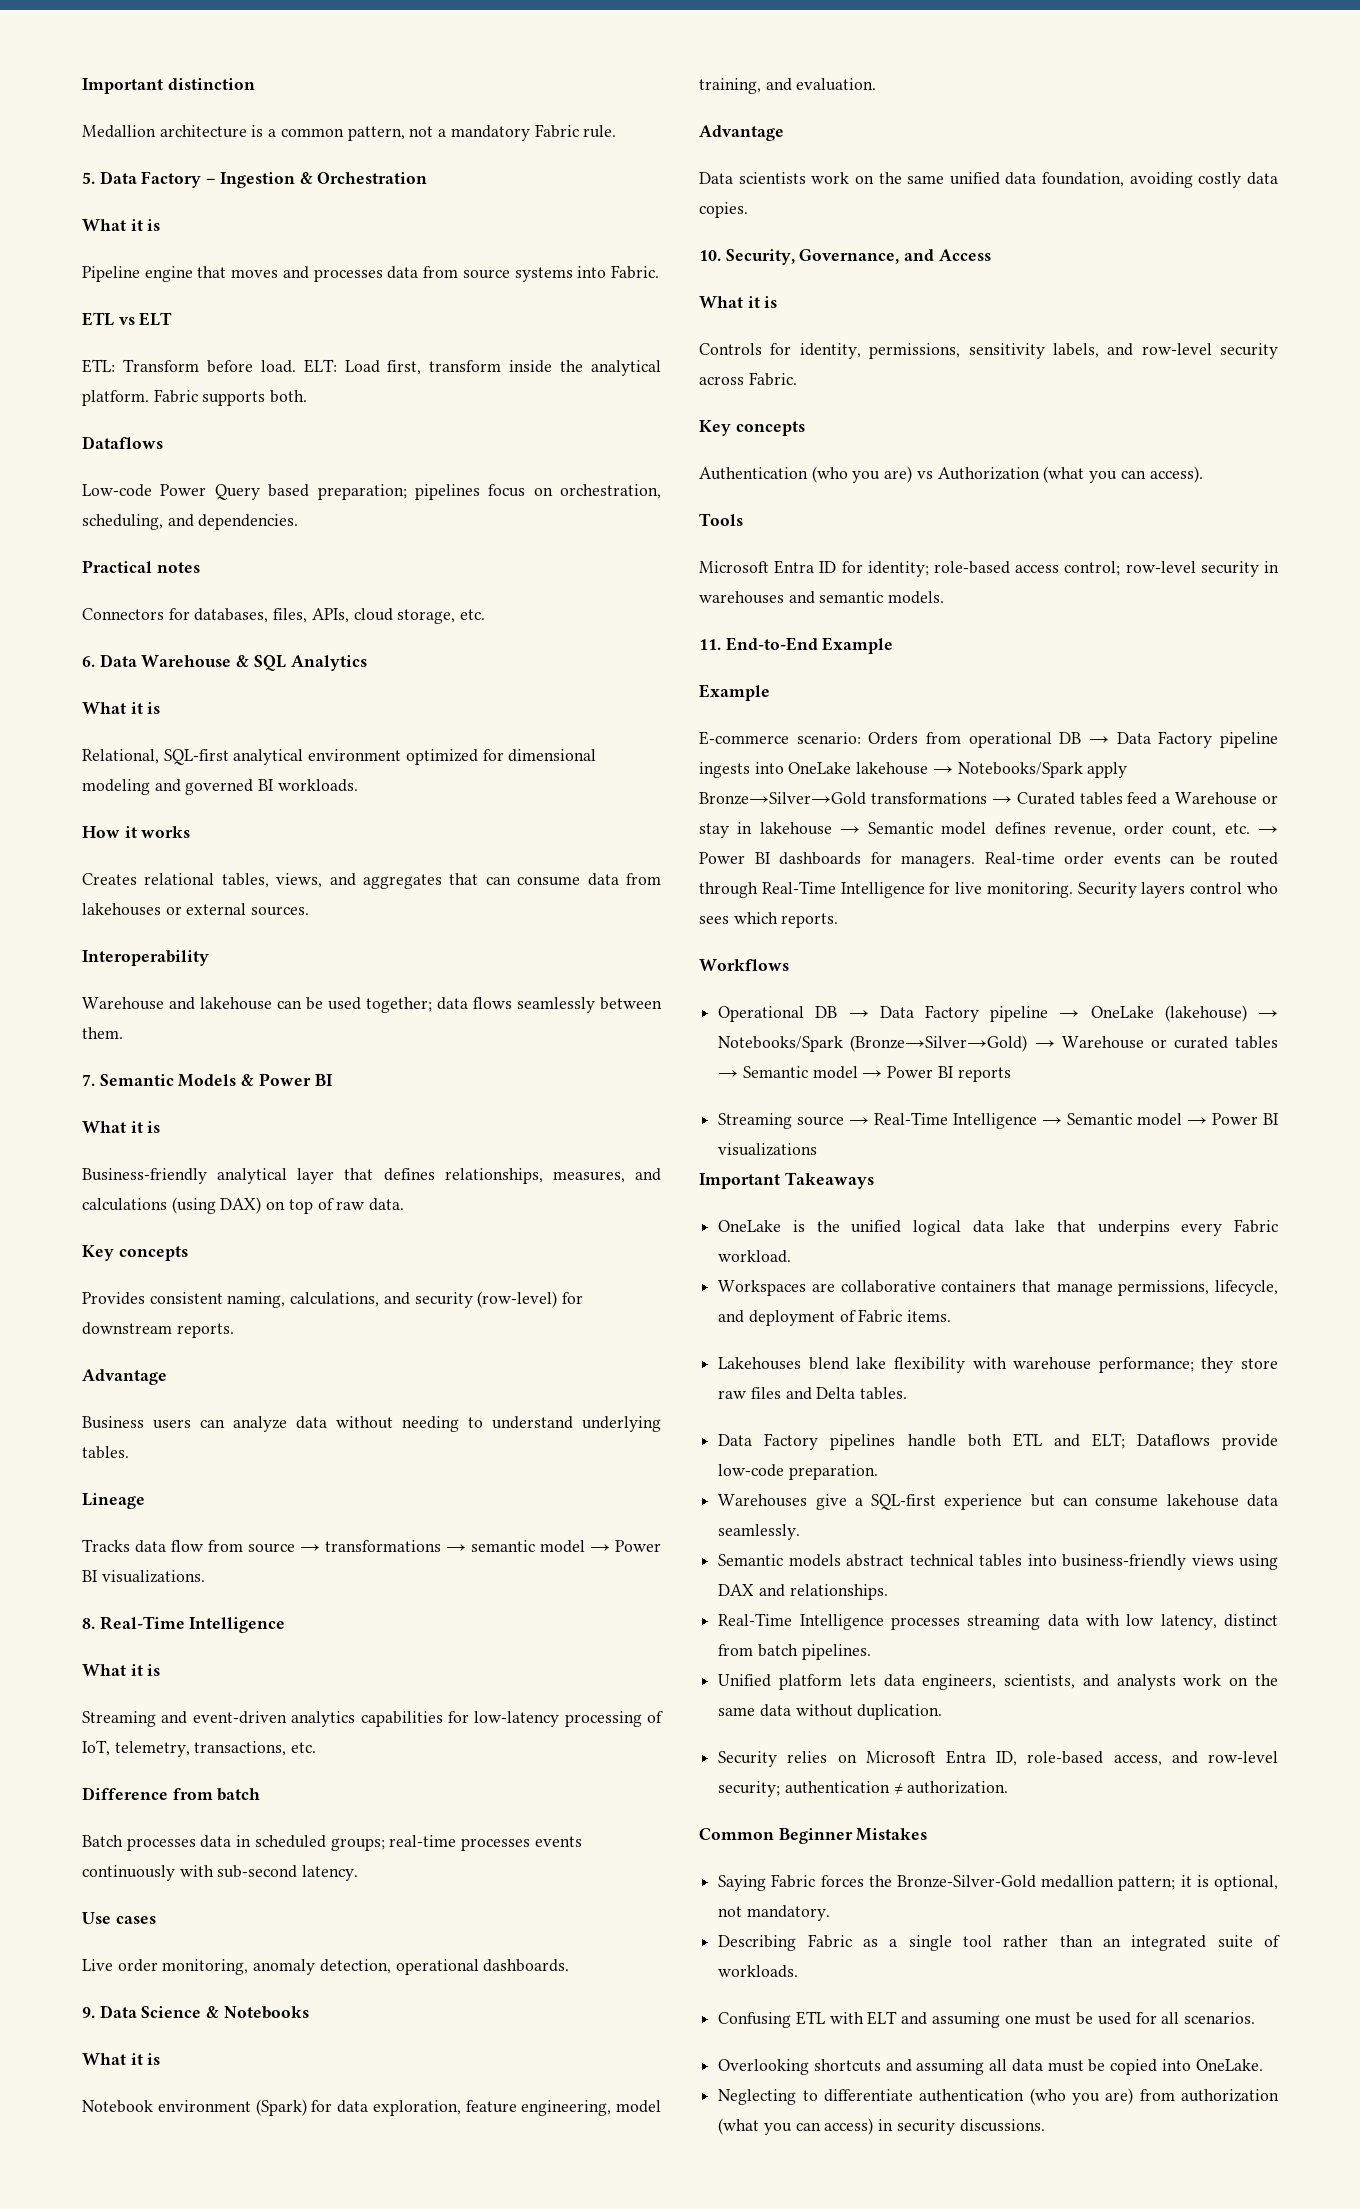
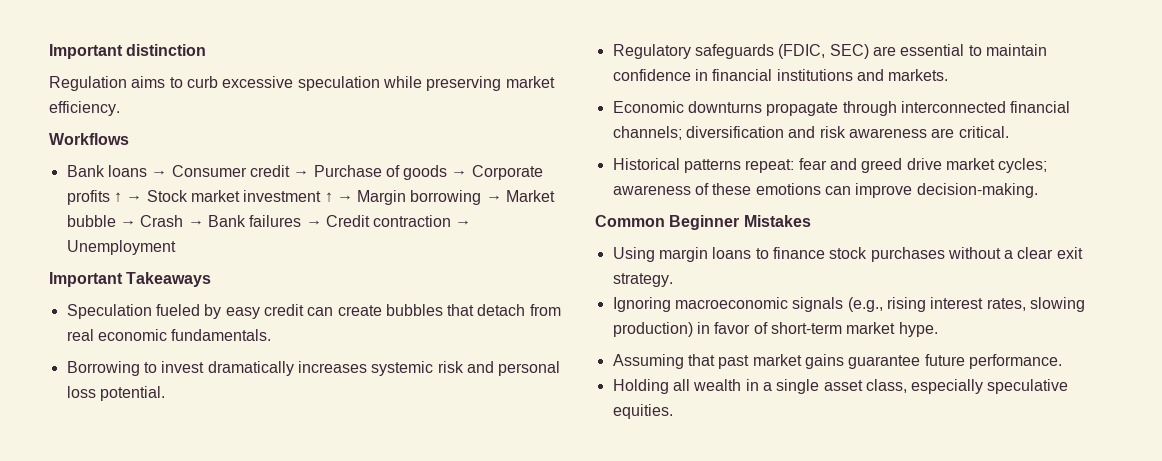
- Medallion architecture is a common pattern, not a mandatory Fabric rule.
- 5. Data Factory – Ingestion & Orchestration
- What it is
- Pipeline engine that moves and processes data from source systems into Fabric.
- ETL vs ELT
- ETL: Transform before load. ELT: Load first, transform inside the analytical platform. Fabric supports both.
- Dataflows
- Low‑code Power Query based preparation; pipelines focus on orchestration, scheduling, and dependencies.
- Practical notes
- Connectors for databases, files, APIs, cloud storage, etc.
- 6. Data Warehouse & SQL Analytics
- What it is
- Relational, SQL‑first analytical environment optimized for dimensional modeling and governed BI workloads.
- How it works
- Creates relational tables, views, and aggregates that can consume data from lakehouses or external sources.
- Interoperability
- Warehouse and lakehouse can be used together; data flows seamlessly between them.
- 7. Semantic Models & Power BI
- What it is
- Business‑friendly analytical layer that defines relationships, measures, and calculations (using DAX) on top of raw data.
- Key concepts
- Provides consistent naming, calculations, and security (row‑level) for downstream reports.
- Advantage
- Business users can analyze data without needing to understand underlying tables.
- Lineage
- Tracks data flow from source → transformations → semantic model → Power BI visualizations.
- 8. Real‑Time Intelligence
- What it is
- Streaming and event‑driven analytics capabilities for low‑latency processing of IoT, telemetry, transactions, etc.
- Difference from batch
- Batch processes data in scheduled groups; real‑time processes events continuously with sub‑second latency.
- Use cases
- Live order monitoring, anomaly detection, operational dashboards.
- 9. Data Science & Notebooks
- What it is
- Notebook environment (Spark) for data exploration, feature engineering, model training, and evaluation.
- Advantage
- Data scientists work on the same unified data foundation, avoiding costly data copies.
- 10. Security, Governance, and Access
- What it is
- Controls for identity, permissions, sensitivity labels, and row‑level security across Fabric.
- Key concepts
- Authentication (who you are) vs Authorization (what you can access).
- Tools
- Microsoft Entra ID for identity; role‑based access control; row‑level security in warehouses and semantic models.
- 11. End‑to‑End Example
- Example
- E‑commerce scenario: Orders from operational DB → Data Factory pipeline ingests into OneLake lakehouse → Notebooks/Spark apply Bronze→Silver→Gold transformations → Curated tables feed a Warehouse or stay in lakehouse → Semantic model defines revenue, order count, etc. → Power BI dashboards for managers. Real‑time order events can be routed through Real‑Time Intelligence for live monitoring. Security layers control who sees which reports.
+ Regulation aims to curb excessive speculation while preserving market efficiency.
  Workflows
- Operational DB → Data Factory pipeline → OneLake (lakehouse) → Notebooks/Spark (Bronze→Silver→Gold) → Warehouse or curated tables → Semantic model → Power BI reports
- Streaming source → Real‑Time Intelligence → Semantic model → Power BI visualizations
+ Bank loans → Consumer credit → Purchase of goods → Corporate profits ↑ → Stock market investment ↑ → Margin borrowing → Market bubble → Crash → Bank failures → Credit contraction → Unemployment
  Important Takeaways
- OneLake is the unified logical data lake that underpins every Fabric workload.
- Workspaces are collaborative containers that manage permissions, lifecycle, and deployment of Fabric items.
- Lakehouses blend lake flexibility with warehouse performance; they store raw files and Delta tables.
- Data Factory pipelines handle both ETL and ELT; Dataflows provide low‑code preparation.
- Warehouses give a SQL‑first experience but can consume lakehouse data seamlessly.
- Semantic models abstract technical tables into business‑friendly views using DAX and relationships.
- Real‑Time Intelligence processes streaming data with low latency, distinct from batch pipelines.
- Unified platform lets data engineers, scientists, and analysts work on the same data without duplication.
- Security relies on Microsoft Entra ID, role‑based access, and row‑level security; authentication ≠ authorization.
+ Speculation fueled by easy credit can create bubbles that detach from real economic fundamentals.
+ Borrowing to invest dramatically increases systemic risk and personal loss potential.
+ Regulatory safeguards (FDIC, SEC) are essential to maintain confidence in financial institutions and markets.
+ Economic downturns propagate through interconnected financial channels; diversification and risk awareness are critical.
+ Historical patterns repeat: fear and greed drive market cycles; awareness of these emotions can improve decision‑making.
  Common Beginner Mistakes
- Saying Fabric forces the Bronze‑Silver‑Gold medallion pattern; it is optional, not mandatory.
- Describing Fabric as a single tool rather than an integrated suite of workloads.
- Confusing ETL with ELT and assuming one must be used for all scenarios.
- Overlooking shortcuts and assuming all data must be copied into OneLake.
- Neglecting to differentiate authentication (who you are) from authorization (what you can access) in security discussions.
+ Using margin loans to finance stock purchases without a clear exit strategy.
+ Ignoring macroeconomic signals (e.g., rising interest rates, slowing production) in favor of short‑term market hype.
+ Assuming that past market gains guarantee future performance.
+ Holding all wealth in a single asset class, especially speculative equities.

